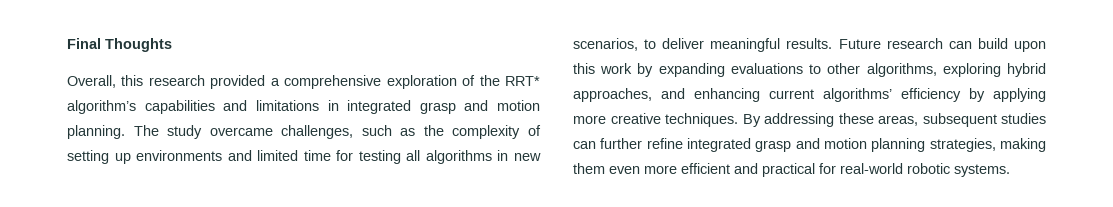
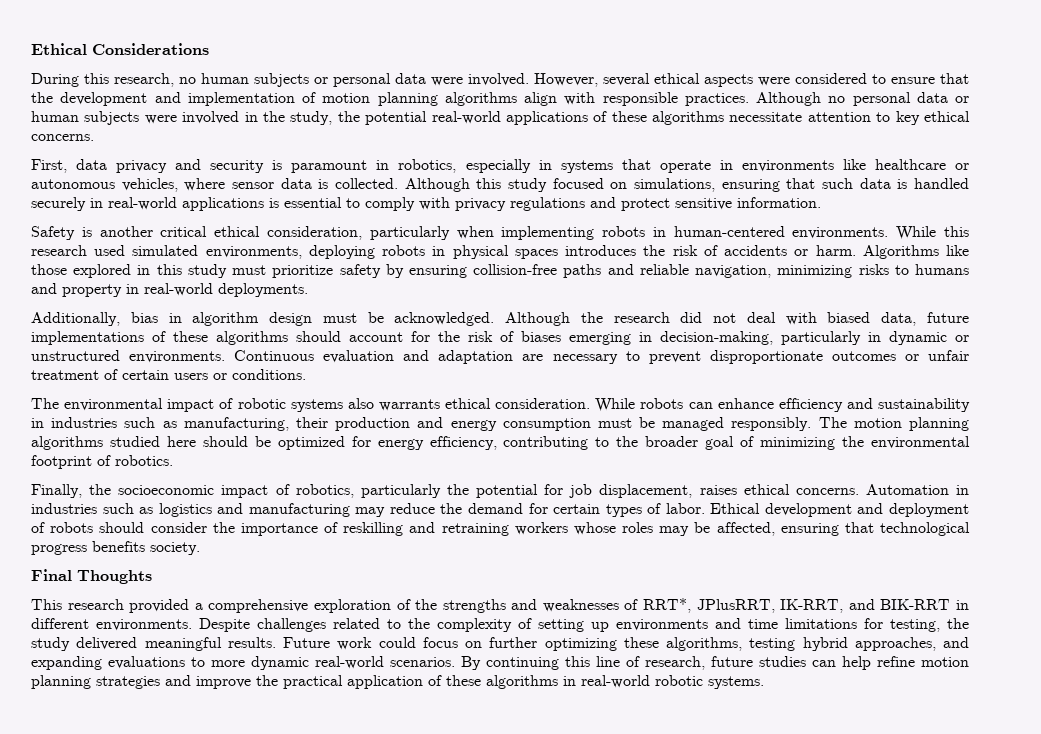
+ Ethical Considerations
+ During this research, no human subjects or personal data were involved. However, several ethical aspects were considered to ensure that the development and implementation of motion planning algorithms align with responsible practices. Although no personal data or human subjects were involved in the study, the potential real-world applications of these algorithms necessitate attention to key ethical concerns.
+ First, data privacy and security is paramount in robotics, especially in systems that operate in environments like healthcare or autonomous vehicles, where sensor data is collected. Although this study focused on simulations, ensuring that such data is handled securely in real-world applications is essential to comply with privacy regulations and protect sensitive information.
+ Safety is another critical ethical consideration, particularly when implementing robots in human-centered environments. While this research used simulated environments, deploying robots in physical spaces introduces the risk of accidents or harm. Algorithms like those explored in this study must prioritize safety by ensuring collision-free paths and reliable navigation, minimizing risks to humans and property in real-world deployments.
+ Additionally, bias in algorithm design must be acknowledged. Although the research did not deal with biased data, future implementations of these algorithms should account for the risk of biases emerging in decision-making, particularly in dynamic or unstructured environments. Continuous evaluation and adaptation are necessary to prevent disproportionate outcomes or unfair treatment of certain users or conditions.
+ The environmental impact of robotic systems also warrants ethical consideration. While robots can enhance efficiency and sustainability in industries such as manufacturing, their production and energy consumption must be managed responsibly. The motion planning algorithms studied here should be optimized for energy efficiency, contributing to the broader goal of minimizing the environmental footprint of robotics.
+ Finally, the socioeconomic impact of robotics, particularly the potential for job displacement, raises ethical concerns. Automation in industries such as logistics and manufacturing may reduce the demand for certain types of labor. Ethical development and deployment of robots should consider the importance of reskilling and retraining workers whose roles may be affected, ensuring that technological progress benefits society.
- Overall, this research provided a comprehensive exploration of the RRT* algorithm’s capabilities and limitations in integrated grasp and motion planning. The study overcame challenges, such as the complexity of setting up environments and limited time for testing all algorithms in new scenarios, to deliver meaningful results. Future research can build upon this work by expanding evaluations to other algorithms, exploring hybrid approaches, and enhancing current algorithms’ efficiency by applying more creative techniques. By addressing these areas, subsequent studies can further refine integrated grasp and motion planning strategies, making them even more efficient and practical for real-world robotic systems.
+ This research provided a comprehensive exploration of the strengths and weaknesses of RRT*, JPlusRRT, IK-RRT, and BIK-RRT in different environments. Despite challenges related to the complexity of setting up environments and time limitations for testing, the study delivered meaningful results. Future work could focus on further optimizing these algorithms, testing hybrid approaches, and expanding evaluations to more dynamic real-world scenarios. By continuing this line of research, future studies can help refine motion planning strategies and improve the practical application of these algorithms in real-world robotic systems.

